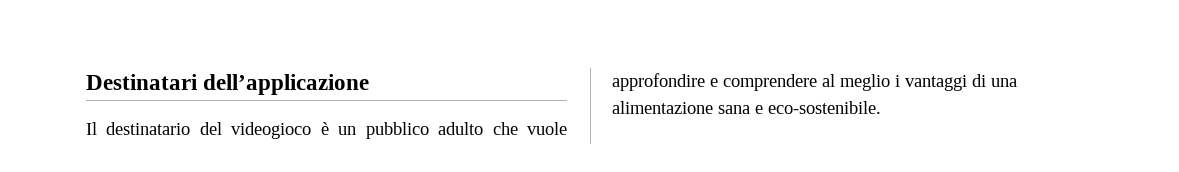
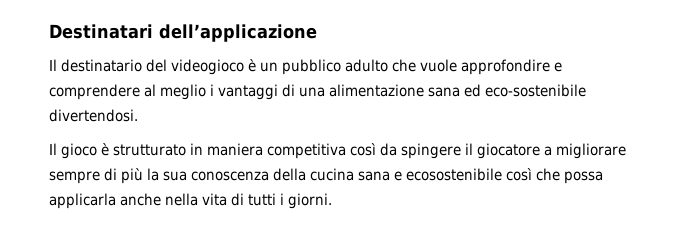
- Il destinatario del videogioco è un pubblico adulto che vuole approfondire e comprendere al meglio i vantaggi di una alimentazione sana e eco-sostenibile.
+ Il destinatario del videogioco è un pubblico adulto che vuole approfondire e comprendere al meglio i vantaggi di una alimentazione sana ed eco-sostenibile divertendosi.
+ Il gioco è strutturato in maniera competitiva così da spingere il giocatore a migliorare sempre di più la sua conoscenza della cucina sana e ecosostenibile così che possa applicarla anche nella vita di tutti i giorni.

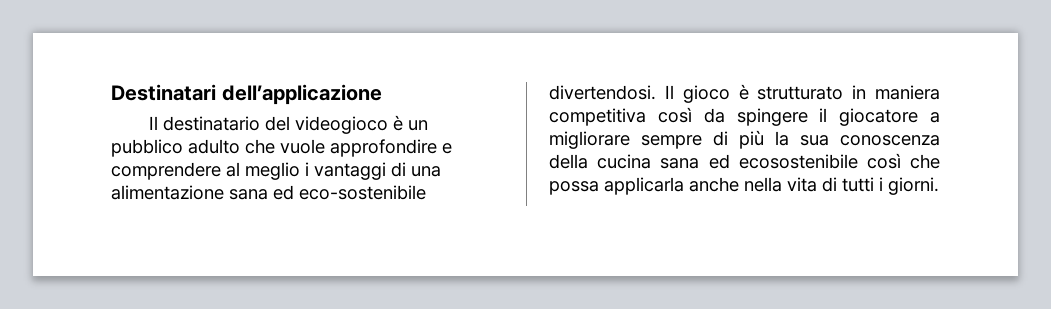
- Il destinatario del videogioco è un pubblico adulto che vuole approfondire e comprendere al meglio i vantaggi di una alimentazione sana ed eco-sostenibile divertendosi.
- Il gioco è strutturato in maniera competitiva così da spingere il giocatore a migliorare sempre di più la sua conoscenza della cucina sana e ecosostenibile così che possa applicarla anche nella vita di tutti i giorni.
+ Il destinatario del videogioco è un pubblico adulto che vuole approfondire e comprendere al meglio i vantaggi di una alimentazione sana ed eco-sostenibile divertendosi. Il gioco è strutturato in maniera competitiva così da spingere il giocatore a migliorare sempre di più la sua conoscenza della cucina sana ed ecosostenibile così che possa applicarla anche nella vita di tutti i giorni.

